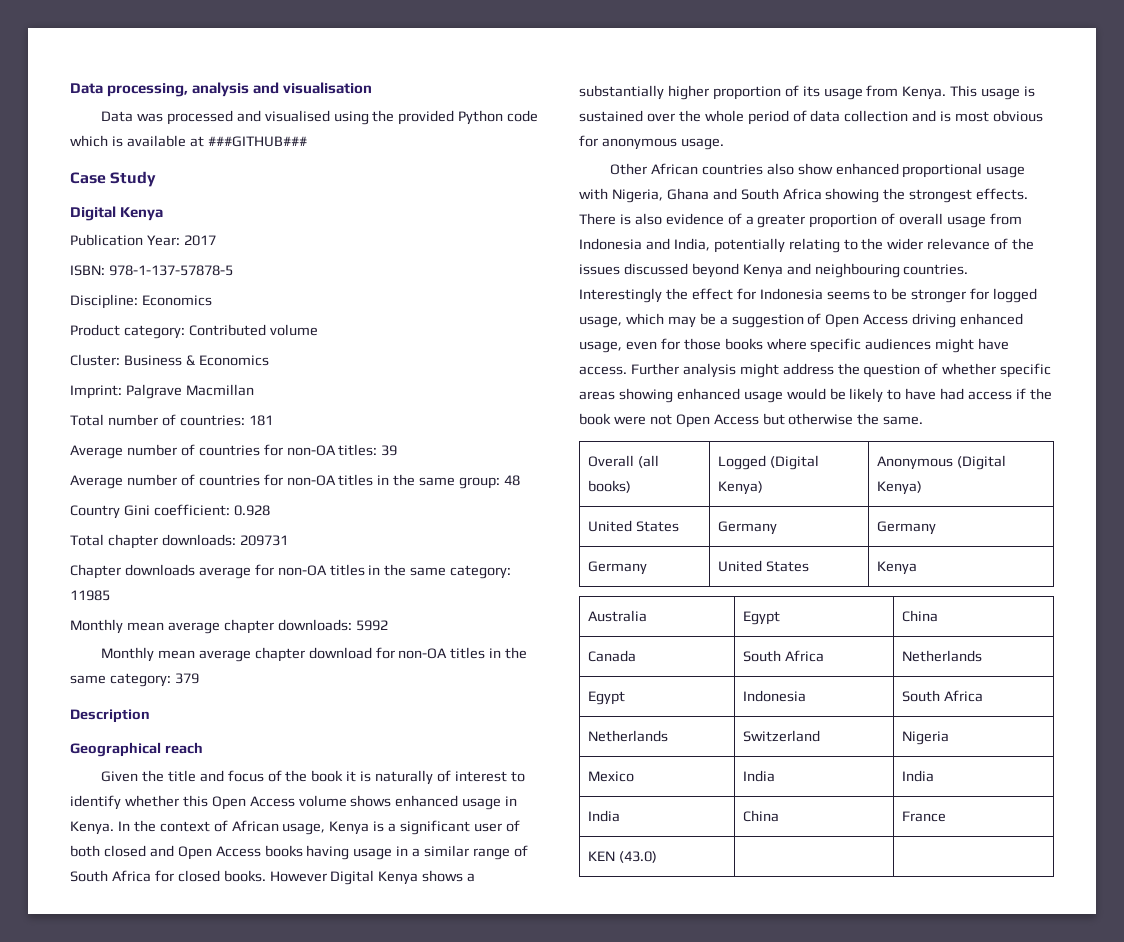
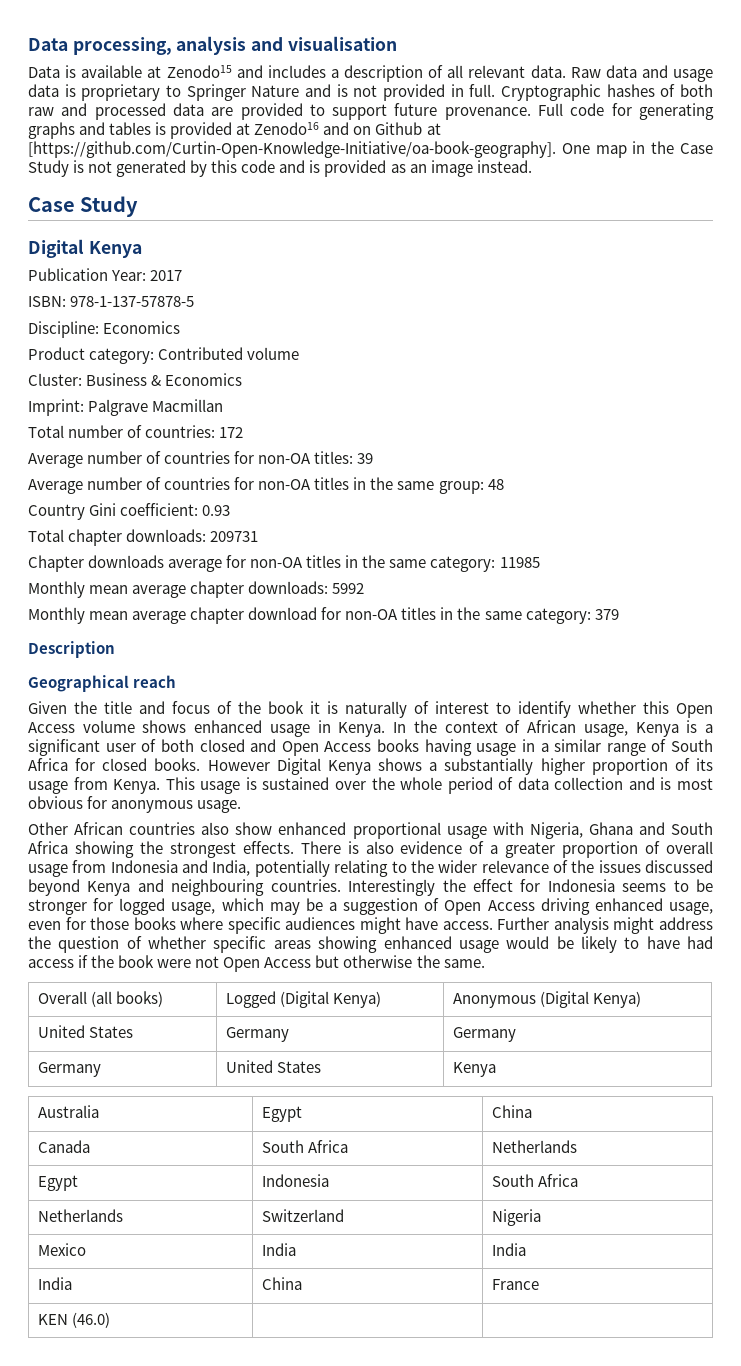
- Data was processed and visualised using the provided Python code which is available at ###GITHUB###
+ Data is available at Zenodo15 and includes a description of all relevant data. Raw data and usage data is proprietary to Springer Nature and is not provided in full. Cryptographic hashes of both raw and processed data are provided to support future provenance. Full code for generating graphs and tables is provided at Zenodo16 and on Github at [https://github.com/Curtin-Open-Knowledge-Initiative/oa-book-geography]. One map in the Case Study is not generated by this code and is provided as an image instead.
- Total number of countries: 181
+ Total number of countries: 172
- Country Gini coefficient: 0.928
+ Country Gini coefficient: 0.93
- KEN (43.0) | |
+ KEN (46.0) | |

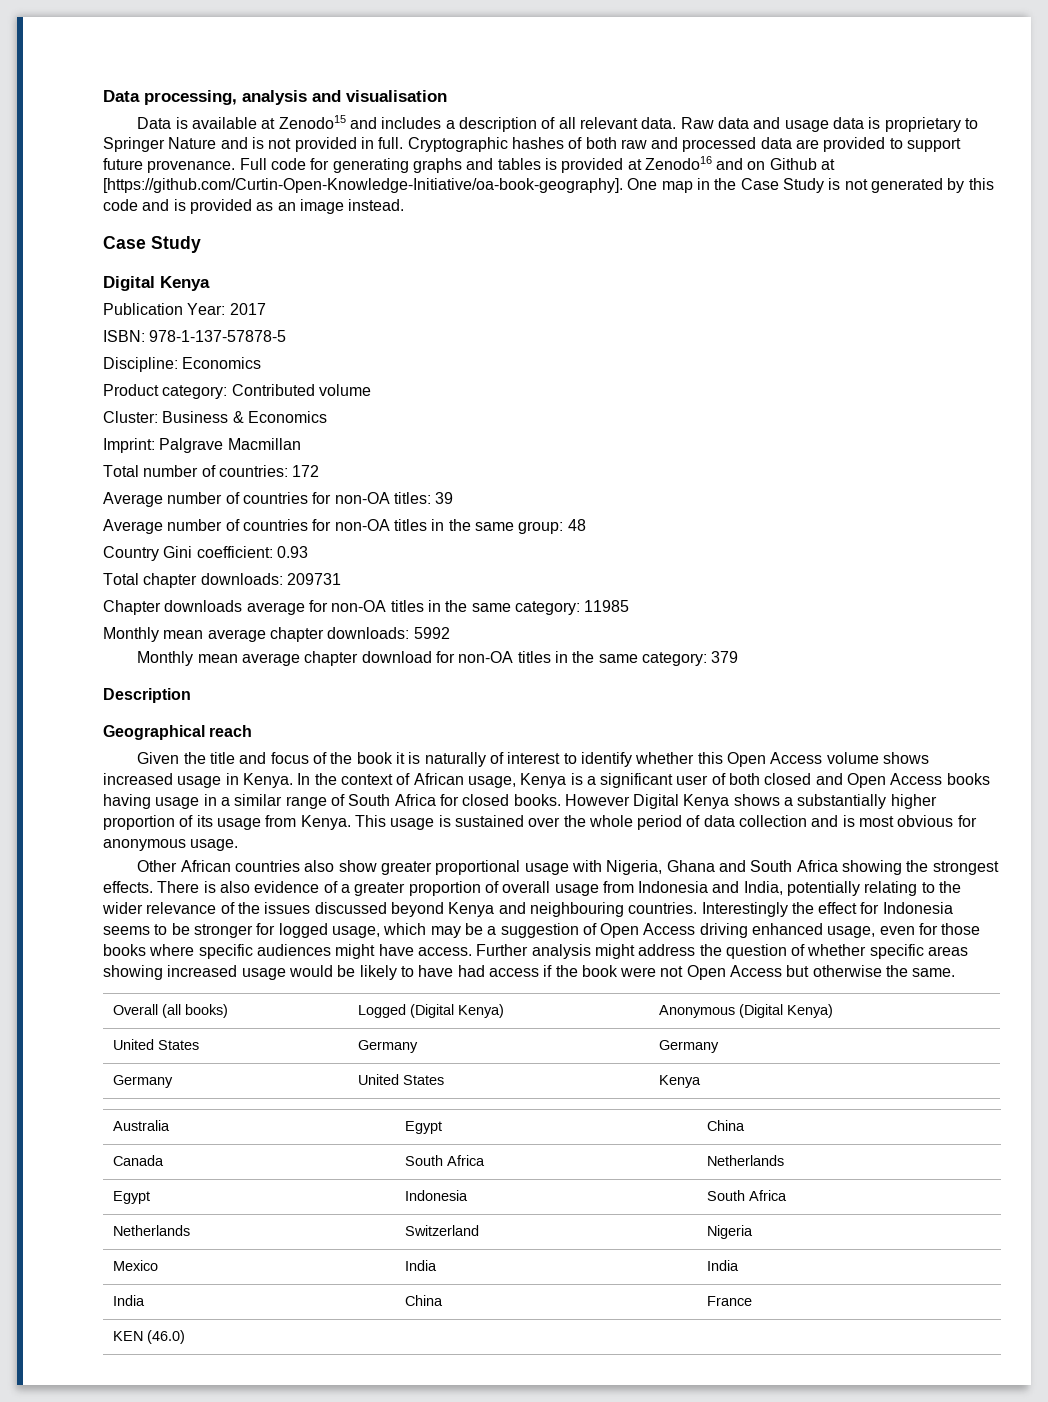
- Given the title and focus of the book it is naturally of interest to identify whether this Open Access volume shows enhanced usage in Kenya.
+ Given the title and focus of the book it is naturally of interest to identify whether this Open Access volume shows increased usage in Kenya.
- Other African countries also show enhanced proportional usage with Nigeria, Ghana and South Africa showing the strongest effects.
+ Other African countries also show greater proportional usage with Nigeria, Ghana and South Africa showing the strongest effects.
- Further analysis might address the question of whether specific areas showing enhanced usage would be likely to have had access if the book were not Open Access but otherwise the same.
+ Further analysis might address the question of whether specific areas showing increased usage would be likely to have had access if the book were not Open Access but otherwise the same.

